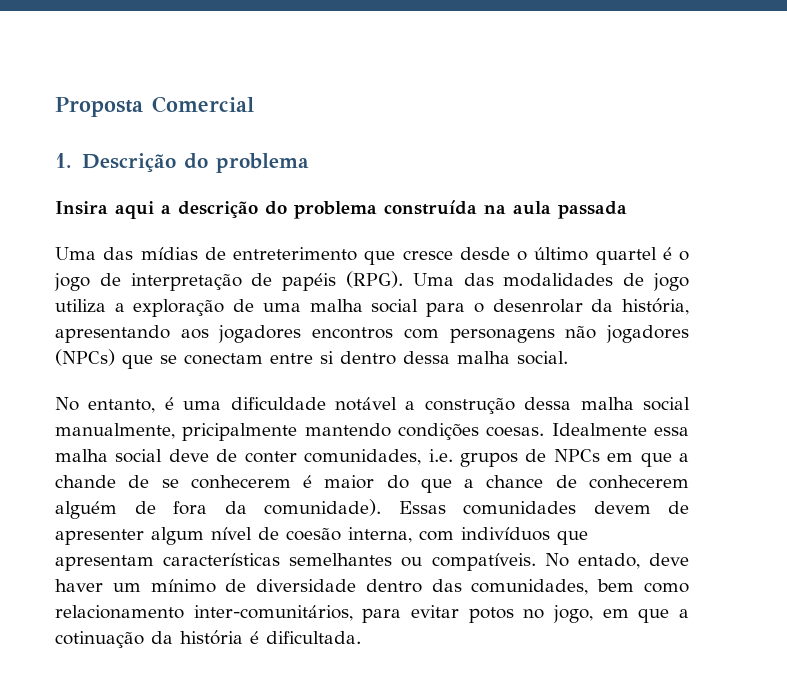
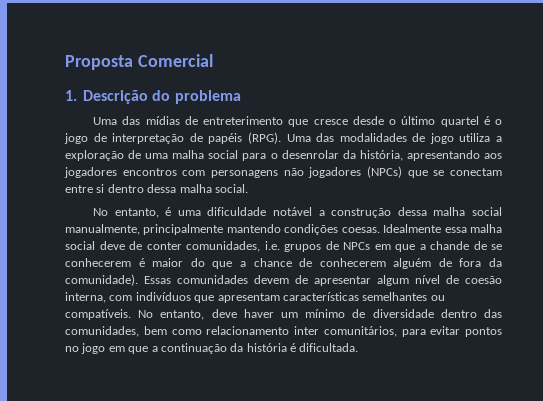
- Insira aqui a descrição do problema construída na aula passada
- No entanto, é uma dificuldade notável a construção dessa malha social manualmente, pricipalmente mantendo condições coesas.
+ No entanto, é uma dificuldade notável a construção dessa malha social manualmente, principalmente mantendo condições coesas.
- Essas comunidades devem de apresenter algum nível de coesão interna, com indivíduos que apresentam características semelhantes ou compatíveis.
+ Essas comunidades devem de apresentar algum nível de coesão interna, com indivíduos que apresentam características semelhantes ou compatíveis.
- No entado, deve haver um mínimo de diversidade dentro das comunidades, bem como relacionamento inter-comunitários, para evitar potos no jogo, em que a cotinuação da história é dificultada.
+ No entanto, deve haver um mínimo de diversidade dentro das comunidades, bem como relacionamento inter comunitários, para evitar pontos no jogo em que a continuação da história é dificultada.

